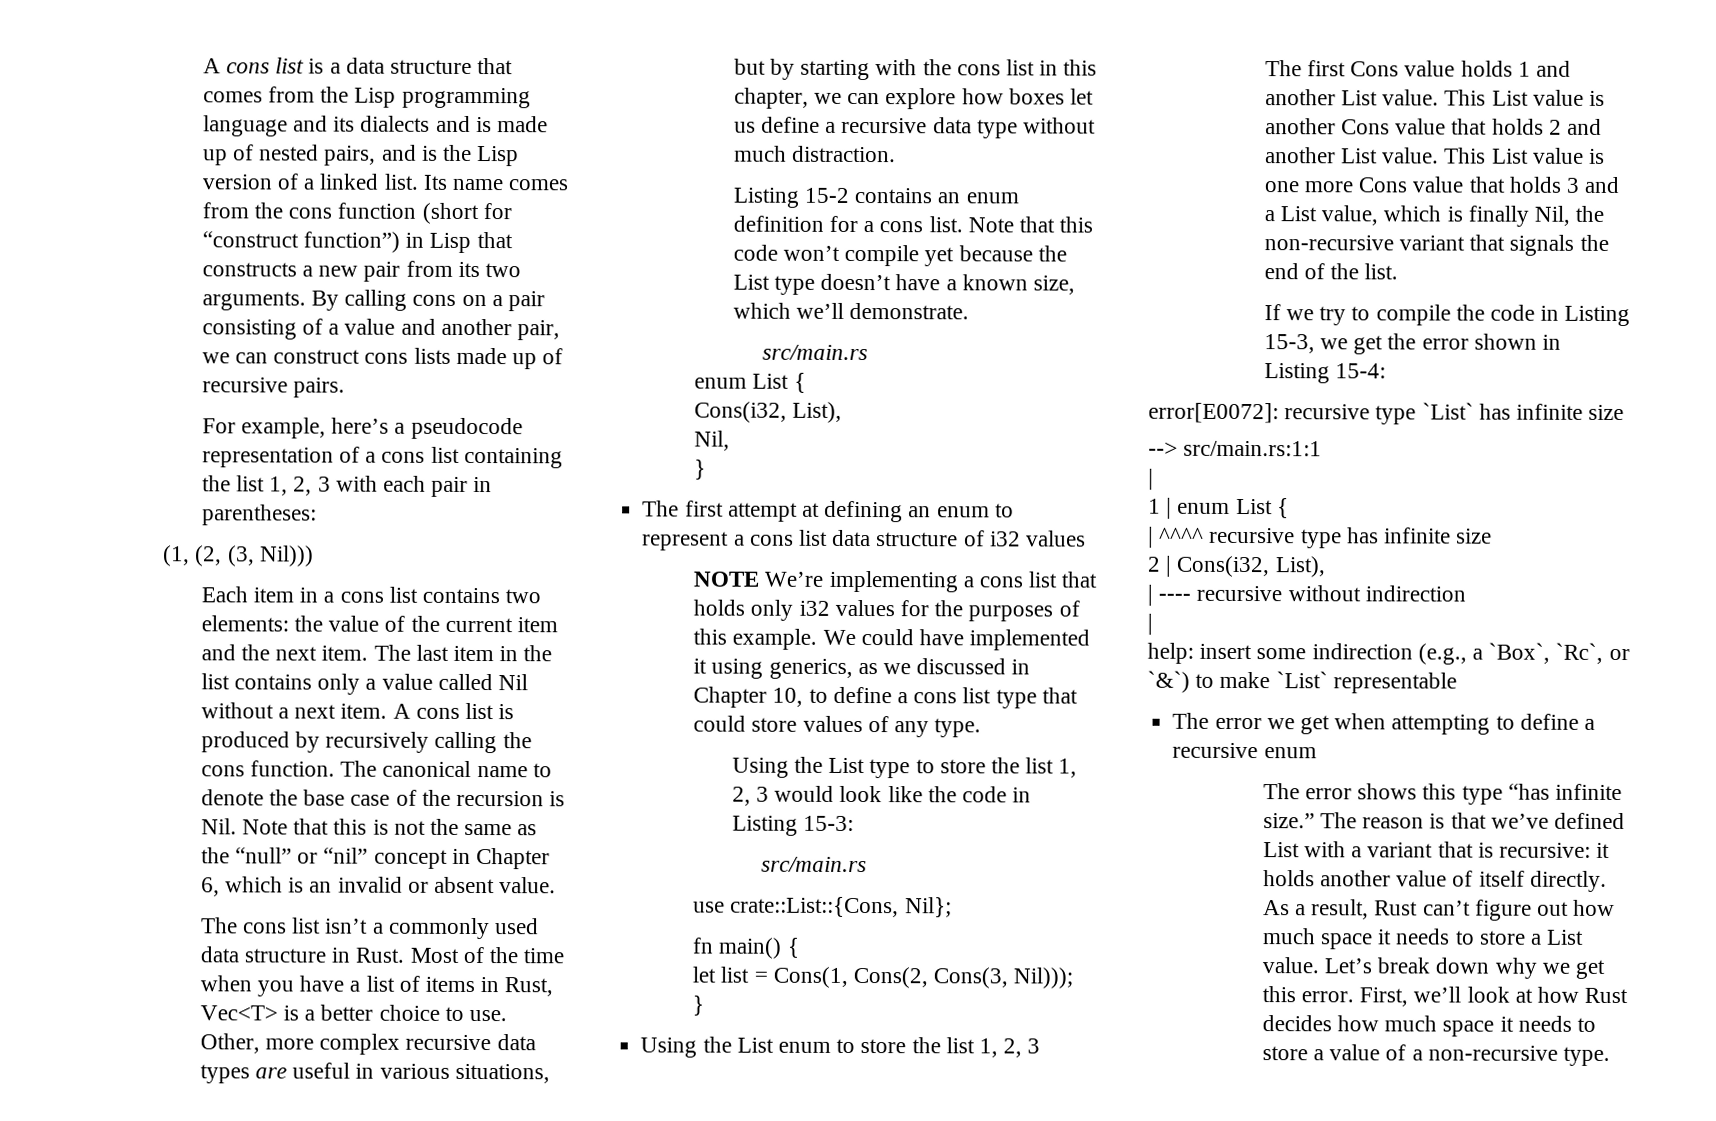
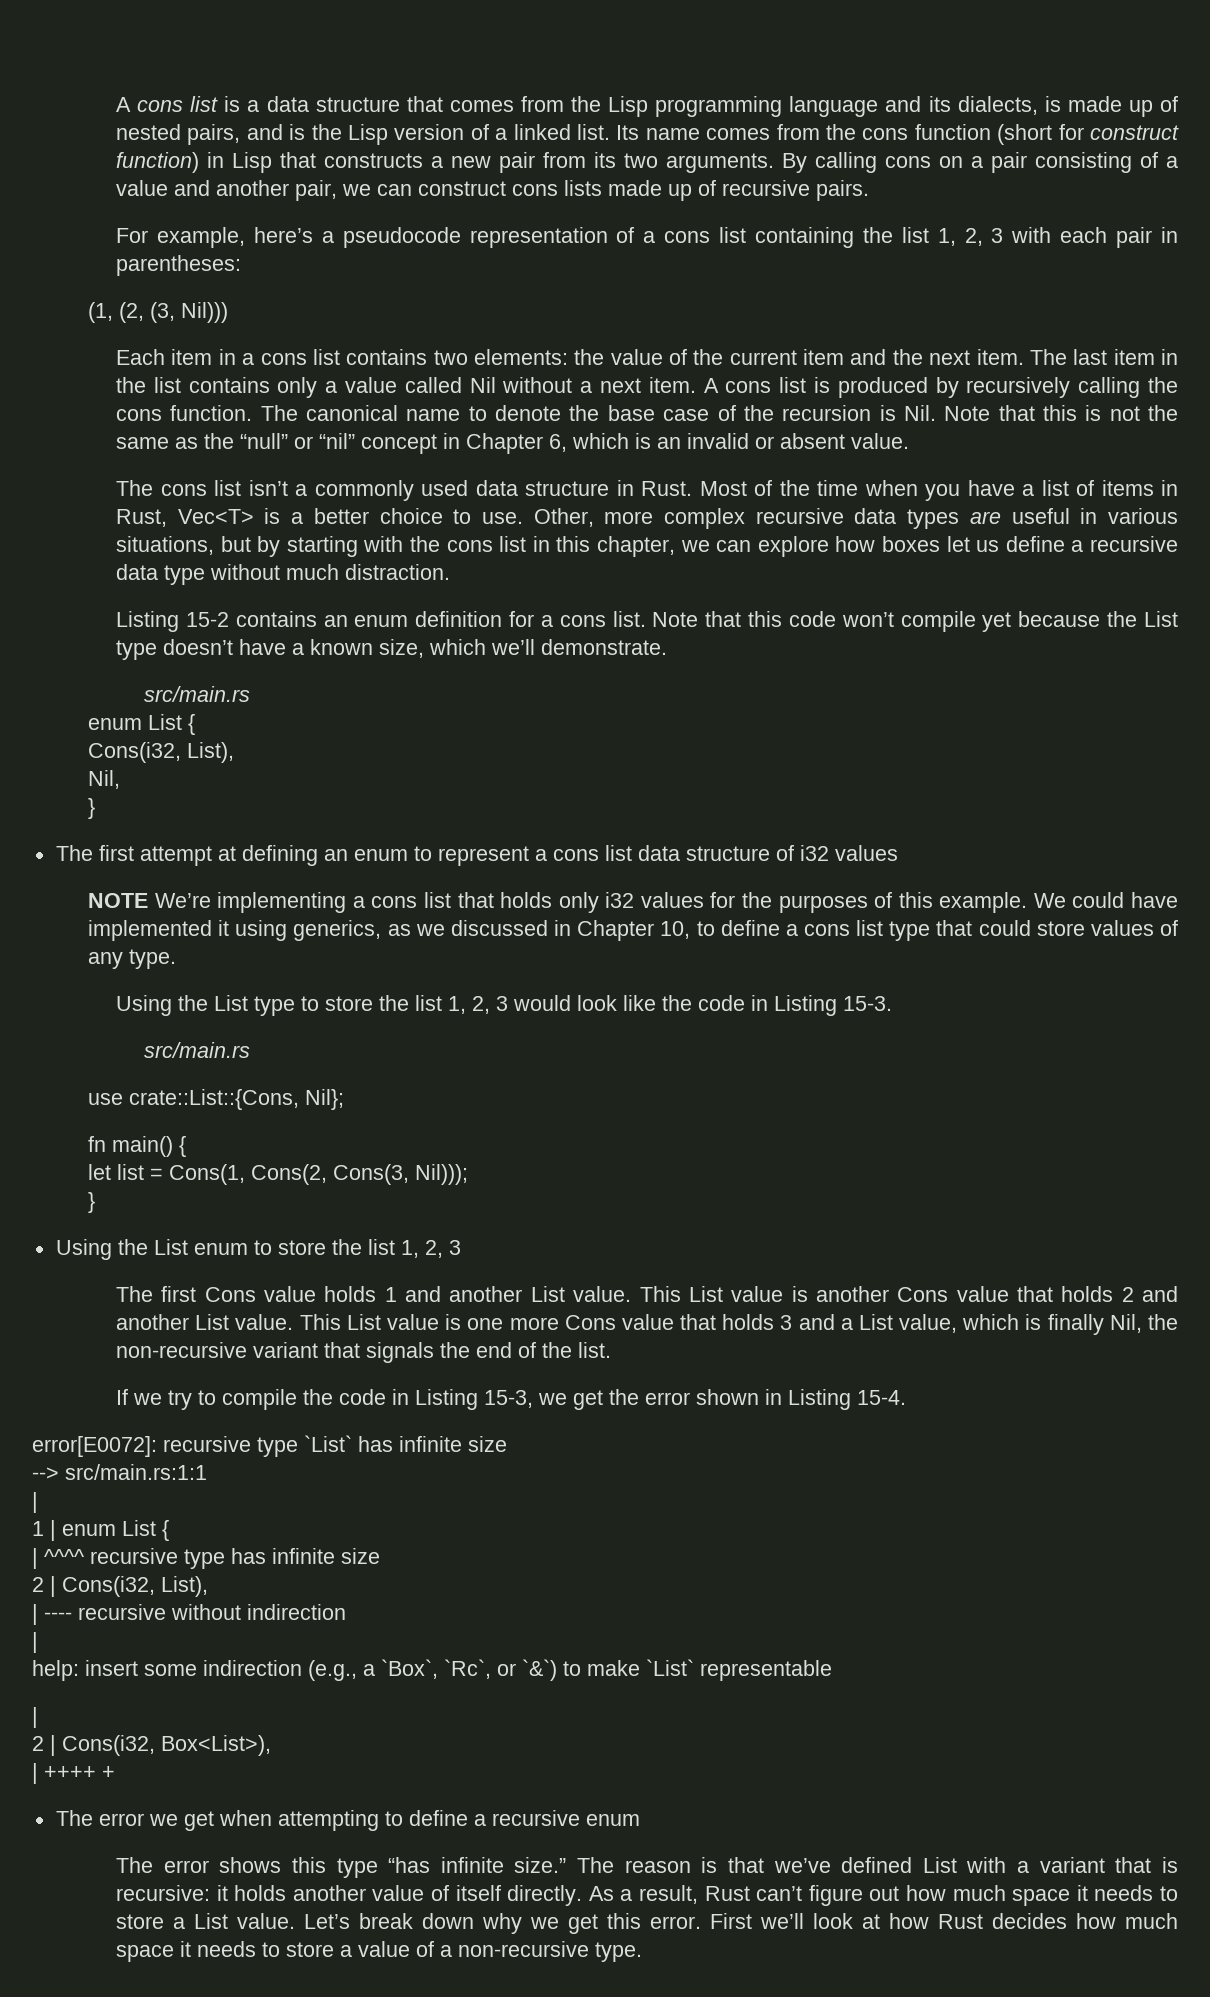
- A cons list is a data structure that comes from the Lisp programming language and its dialects and is made up of nested pairs, and is the Lisp version of a linked list.
+ A cons list is a data structure that comes from the Lisp programming language and its dialects, is made up of nested pairs, and is the Lisp version of a linked list.
- Its name comes from the cons function (short for “construct function”) in Lisp that constructs a new pair from its two arguments.
+ Its name comes from the cons function (short for construct function) in Lisp that constructs a new pair from its two arguments.
- Using the List type to store the list 1, 2, 3 would look like the code in Listing 15-3:
+ Using the List type to store the list 1, 2, 3 would look like the code in Listing 15-3.
- If we try to compile the code in Listing 15-3, we get the error shown in Listing 15-4:
+ If we try to compile the code in Listing 15-3, we get the error shown in Listing 15-4.
  help: insert some indirection (e.g., a `Box`, `Rc`, or `&`) to make `List` representable
+ |
+ 2 | Cons(i32, Box<List>),
+ | ++++ +
- First, we’ll look at how Rust decides how much space it needs to store a value of a non-recursive type.
+ First we’ll look at how Rust decides how much space it needs to store a value of a non-recursive type.

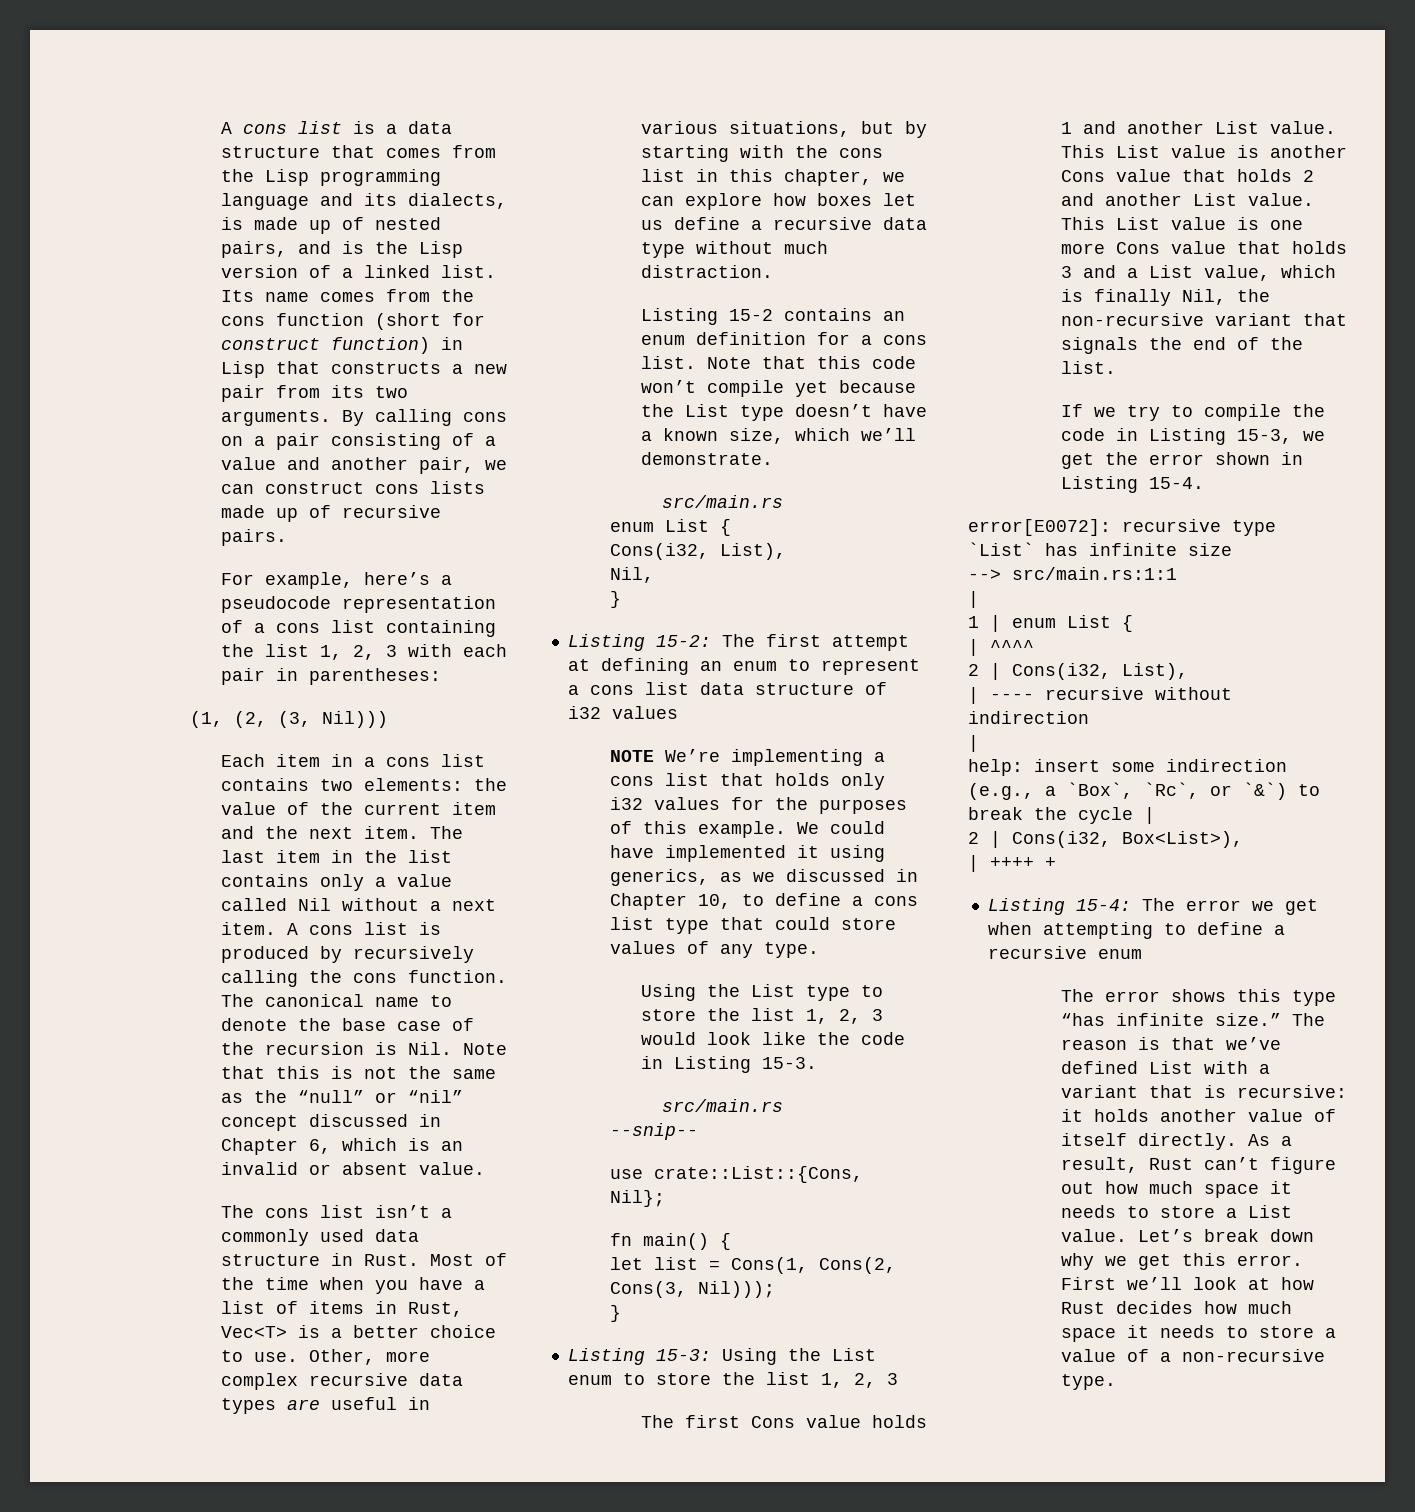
- The canonical name to denote the base case of the recursion is Nil. Note that this is not the same as the “null” or “nil” concept in Chapter 6, which is an invalid or absent value.
+ The canonical name to denote the base case of the recursion is Nil. Note that this is not the same as the “null” or “nil” concept discussed in Chapter 6, which is an invalid or absent value.
- The first attempt at defining an enum to represent a cons list data structure of i32 values
+ Listing 15-2: The first attempt at defining an enum to represent a cons list data structure of i32 values
+ --snip--
- Using the List enum to store the list 1, 2, 3
+ Listing 15-3: Using the List enum to store the list 1, 2, 3
- | ^^^^ recursive type has infinite size
+ | ^^^^
- help: insert some indirection (e.g., a `Box`, `Rc`, or `&`) to make `List` representable
- |
+ help: insert some indirection (e.g., a `Box`, `Rc`, or `&`) to break the cycle |
- The error we get when attempting to define a recursive enum
+ Listing 15-4: The error we get when attempting to define a recursive enum

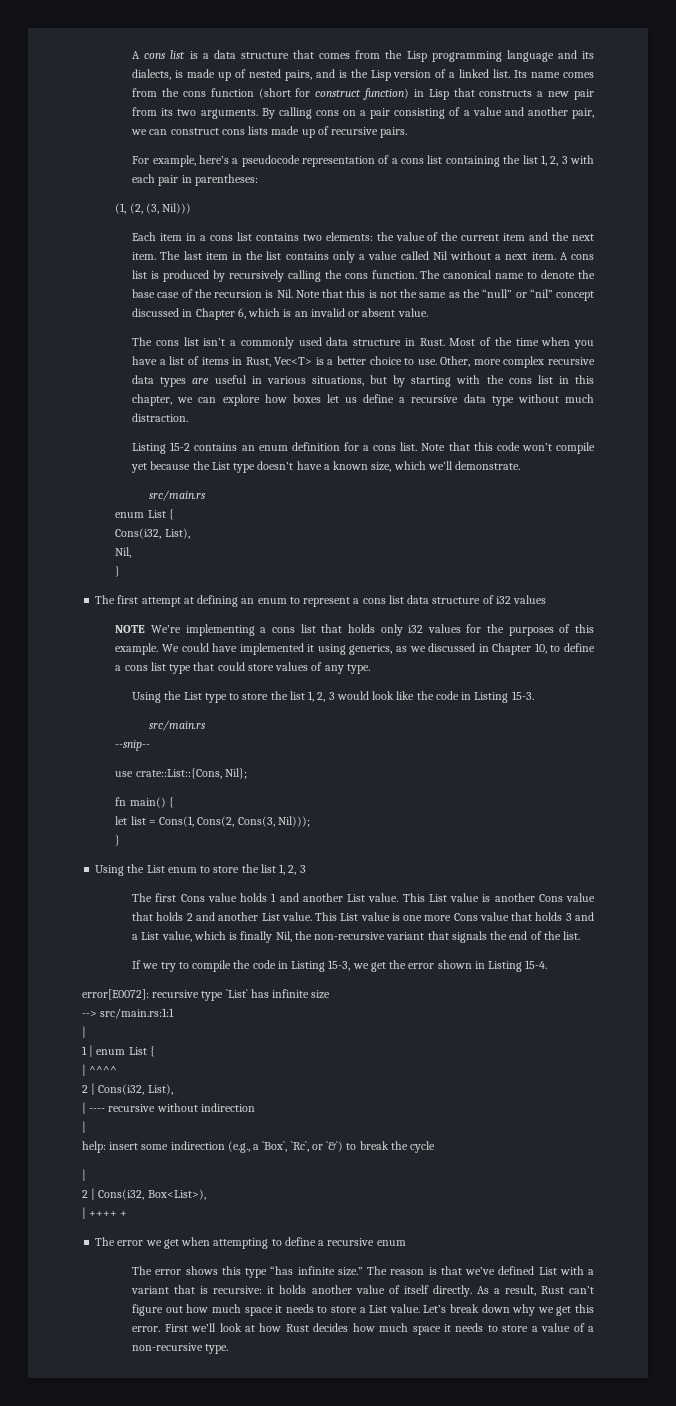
- Listing 15-2: The first attempt at defining an enum to represent a cons list data structure of i32 values
+ The first attempt at defining an enum to represent a cons list data structure of i32 values
- Listing 15-3: Using the List enum to store the list 1, 2, 3
+ Using the List enum to store the list 1, 2, 3
- help: insert some indirection (e.g., a `Box`, `Rc`, or `&`) to break the cycle |
+ help: insert some indirection (e.g., a `Box`, `Rc`, or `&`) to break the cycle
+ |
- Listing 15-4: The error we get when attempting to define a recursive enum
+ The error we get when attempting to define a recursive enum

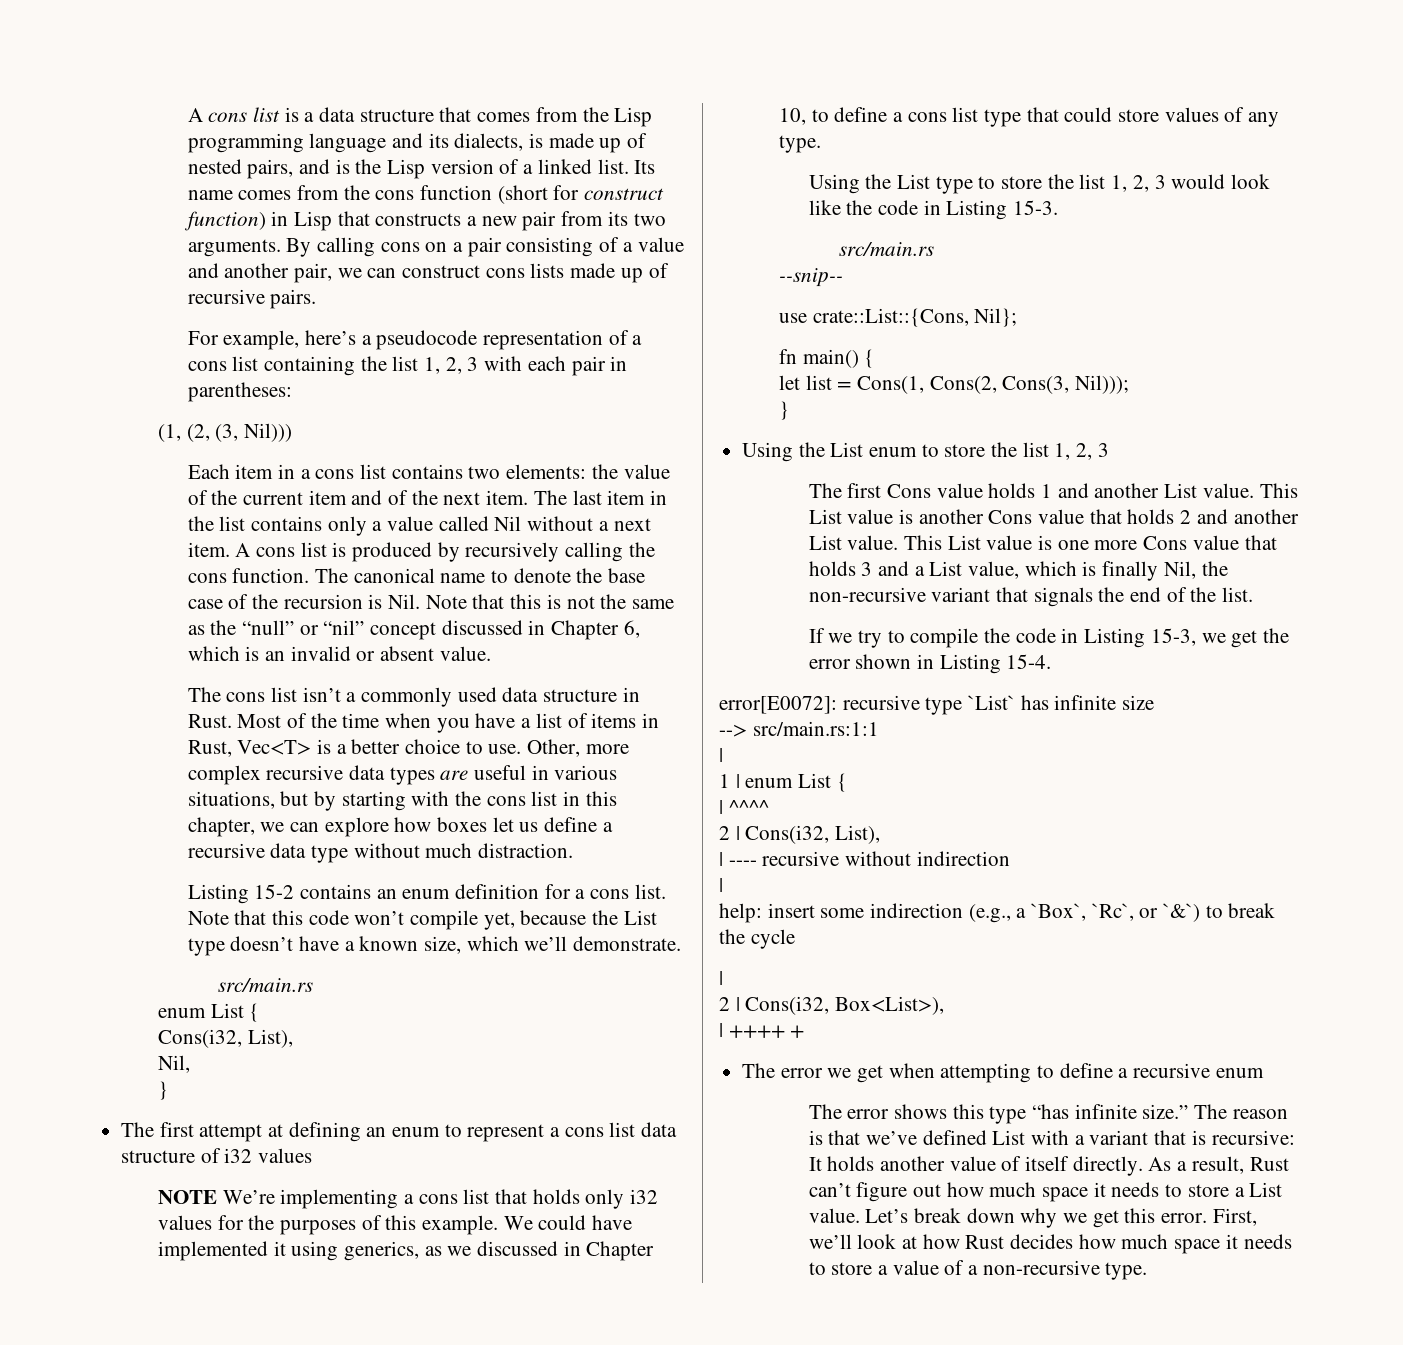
- Each item in a cons list contains two elements: the value of the current item and the next item.
+ Each item in a cons list contains two elements: the value of the current item and of the next item.
- Note that this code won’t compile yet because the List type doesn’t have a known size, which we’ll demonstrate.
+ Note that this code won’t compile yet, because the List type doesn’t have a known size, which we’ll demonstrate.
- The reason is that we’ve defined List with a variant that is recursive: it holds another value of itself directly.
+ The reason is that we’ve defined List with a variant that is recursive: It holds another value of itself directly.
- First we’ll look at how Rust decides how much space it needs to store a value of a non-recursive type.
+ First, we’ll look at how Rust decides how much space it needs to store a value of a non-recursive type.

